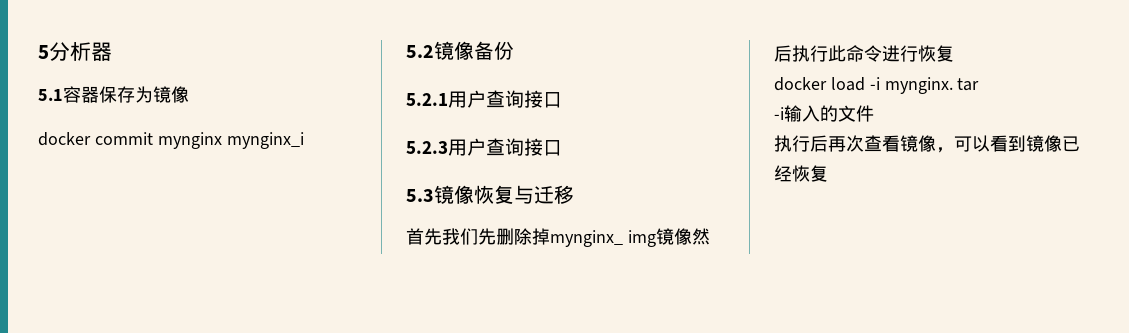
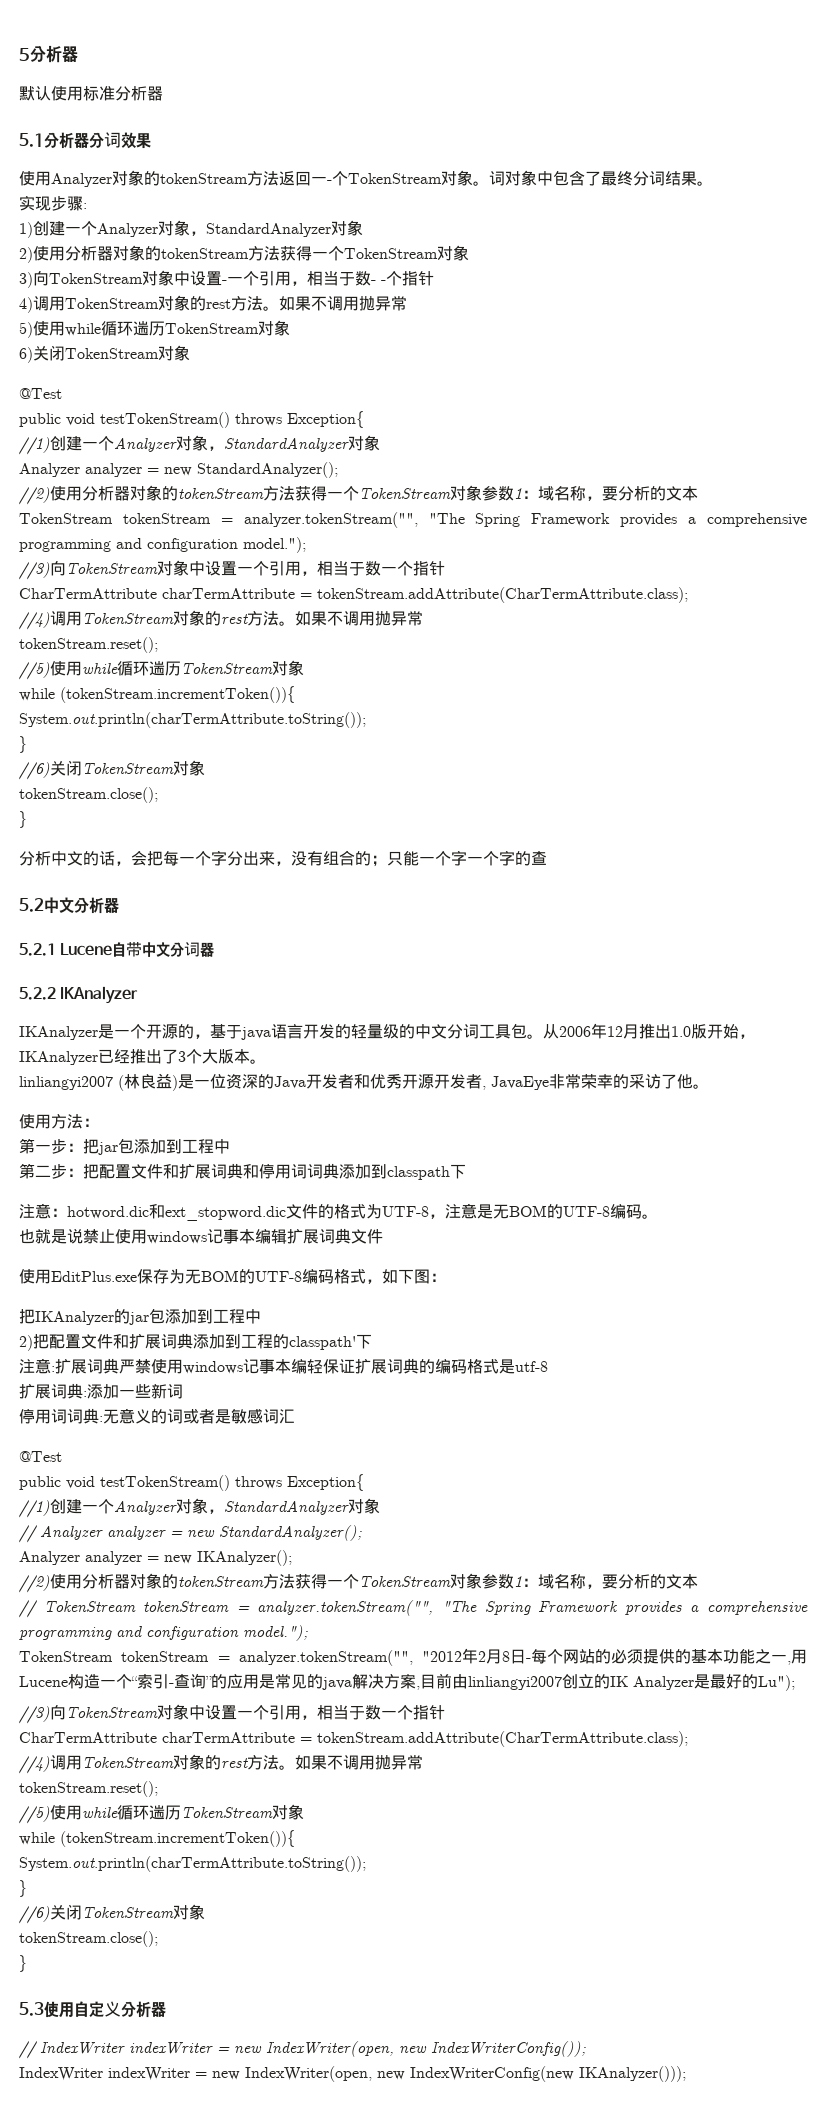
- 5.1容器保存为镜像
- docker commit mynginx mynginx_i
- 5.2镜像备份
- 5.2.1用户查询接口
- 5.2.3用户查询接口
- 5.3镜像恢复与迁移
- 首先我们先删除掉mynginx_ img镜像然后执行此命令进行恢复
- docker load -i mynginx. tar
- -i输入的文件
- 执行后再次查看镜像，可以看到镜像已经恢复
+ 默认使用标准分析器
+ 5.1分析器分词效果
+ 使用Analyzer对象的tokenStream方法返回一-个TokenStream对象。词对象中包含了最终分词结果。
+ 实现步骤:
+ 1)创建一个Analyzer对象，StandardAnalyzer对象
+ 2)使用分析器对象的tokenStream方法获得一个TokenStream对象
+ 3)向TokenStream对象中设置-一个引用，相当于数- -个指针
+ 4)调用TokenStream对象的rest方法。如果不调用抛异常
+ 5)使用while循环遄历TokenStream对象
+ 6)关闭TokenStream对象
+ @Test
+ public void testTokenStream() throws Exception{
+ //1)创建一个Analyzer对象，StandardAnalyzer对象
+ Analyzer analyzer = new StandardAnalyzer();
+ //2)使用分析器对象的tokenStream方法获得一个TokenStream对象参数1：域名称，要分析的文本
+ TokenStream tokenStream = analyzer.tokenStream("", "The Spring Framework provides a comprehensive programming and configuration model.");
+ //3)向TokenStream对象中设置一个引用，相当于数一个指针
+ CharTermAttribute charTermAttribute = tokenStream.addAttribute(CharTermAttribute.class);
+ //4)调用TokenStream对象的rest方法。如果不调用抛异常
+ tokenStream.reset();
+ //5)使用while循环遄历TokenStream对象
+ while (tokenStream.incrementToken()){
+ System.out.println(charTermAttribute.toString());
+ }
+ //6)关闭TokenStream对象
+ tokenStream.close();
+ }
+ 分析中文的话，会把每一个字分出来，没有组合的；只能一个字一个字的查
+ 5.2中文分析器
+ 5.2.1 Lucene自带中文分词器
+ 5.2.2 IKAnalyzer
+ IKAnalyzer是一个开源的，基于java语言开发的轻量级的中文分词工具包。从2006年12月推出1.0版开始，IKAnalyzer已经推出了3个大版本。
+ linliangyi2007 (林良益)是一位资深的Java开发者和优秀开源开发者, JavaEye非常荣幸的采访了他。
+ 使用方法：
+ 第一步：把jar包添加到工程中
+ 第二步：把配置文件和扩展词典和停用词词典添加到classpath下
+ 注意：hotword.dic和ext_stopword.dic文件的格式为UTF-8，注意是无BOM的UTF-8编码。
+ 也就是说禁止使用windows记事本编辑扩展词典文件
+ 使用EditPlus.exe保存为无BOM的UTF-8编码格式，如下图：
+ 把IKAnalyzer的jar包添加到工程中
+ 2)把配置文件和扩展词典添加到工程的classpath'下
+ 注意:扩展词典严禁使用windows记事本编轻保证扩展词典的编码格式是utf-8
+ 扩展词典:添加一些新词
+ 停用词词典:无意义的词或者是敏感词汇
+ @Test
+ public void testTokenStream() throws Exception{
+ //1)创建一个Analyzer对象，StandardAnalyzer对象
+ // Analyzer analyzer = new StandardAnalyzer();
+ Analyzer analyzer = new IKAnalyzer();
+ //2)使用分析器对象的tokenStream方法获得一个TokenStream对象参数1：域名称，要分析的文本
+ // TokenStream tokenStream = analyzer.tokenStream("", "The Spring Framework provides a comprehensive programming and configuration model.");
+ TokenStream tokenStream = analyzer.tokenStream("", "2012年2月8日-每个网站的必须提供的基本功能之一,用Lucene构造一个“索引-查询”的应用是常见的java解决方案,目前由linliangyi2007创立的IK Analyzer是最好的Lu");
+ //3)向TokenStream对象中设置一个引用，相当于数一个指针
+ CharTermAttribute charTermAttribute = tokenStream.addAttribute(CharTermAttribute.class);
+ //4)调用TokenStream对象的rest方法。如果不调用抛异常
+ tokenStream.reset();
+ //5)使用while循环遄历TokenStream对象
+ while (tokenStream.incrementToken()){
+ System.out.println(charTermAttribute.toString());
+ }
+ //6)关闭TokenStream对象
+ tokenStream.close();
+ }
+ 5.3使用自定义分析器
+ // IndexWriter indexWriter = new IndexWriter(open, new IndexWriterConfig());
+ IndexWriter indexWriter = new IndexWriter(open, new IndexWriterConfig(new IKAnalyzer()));

